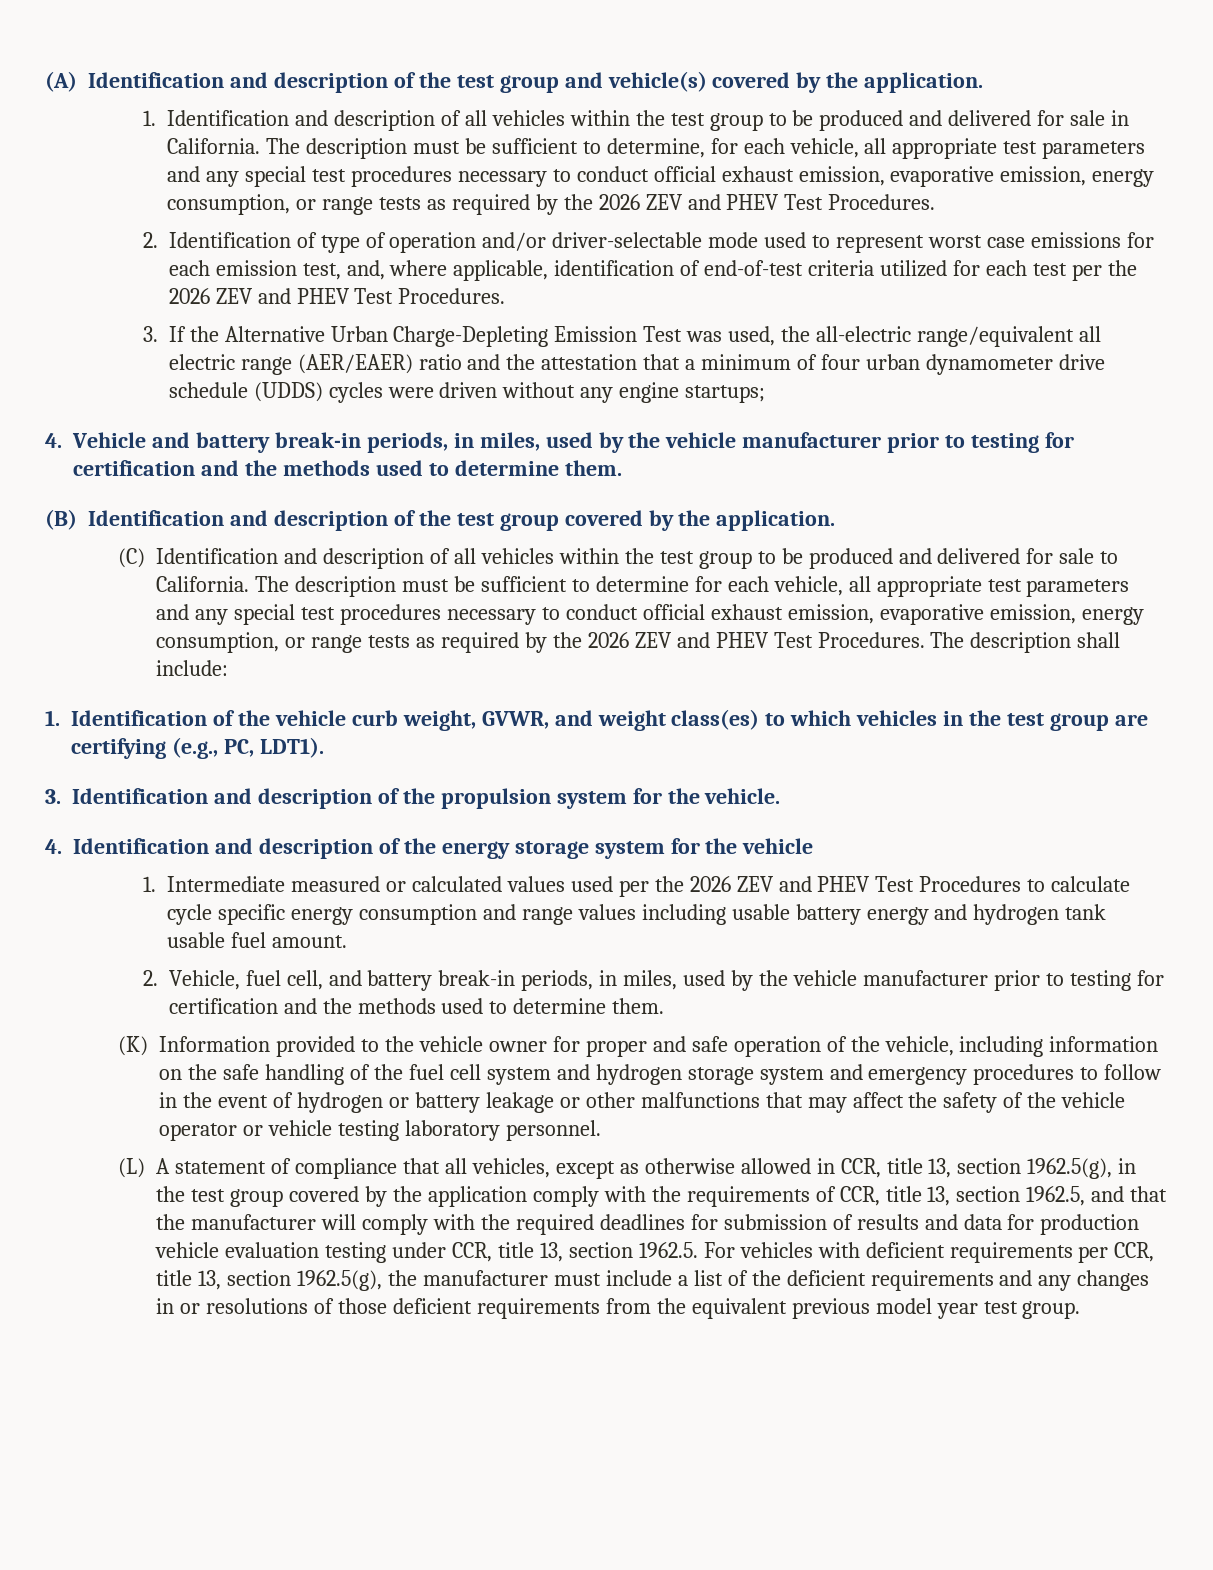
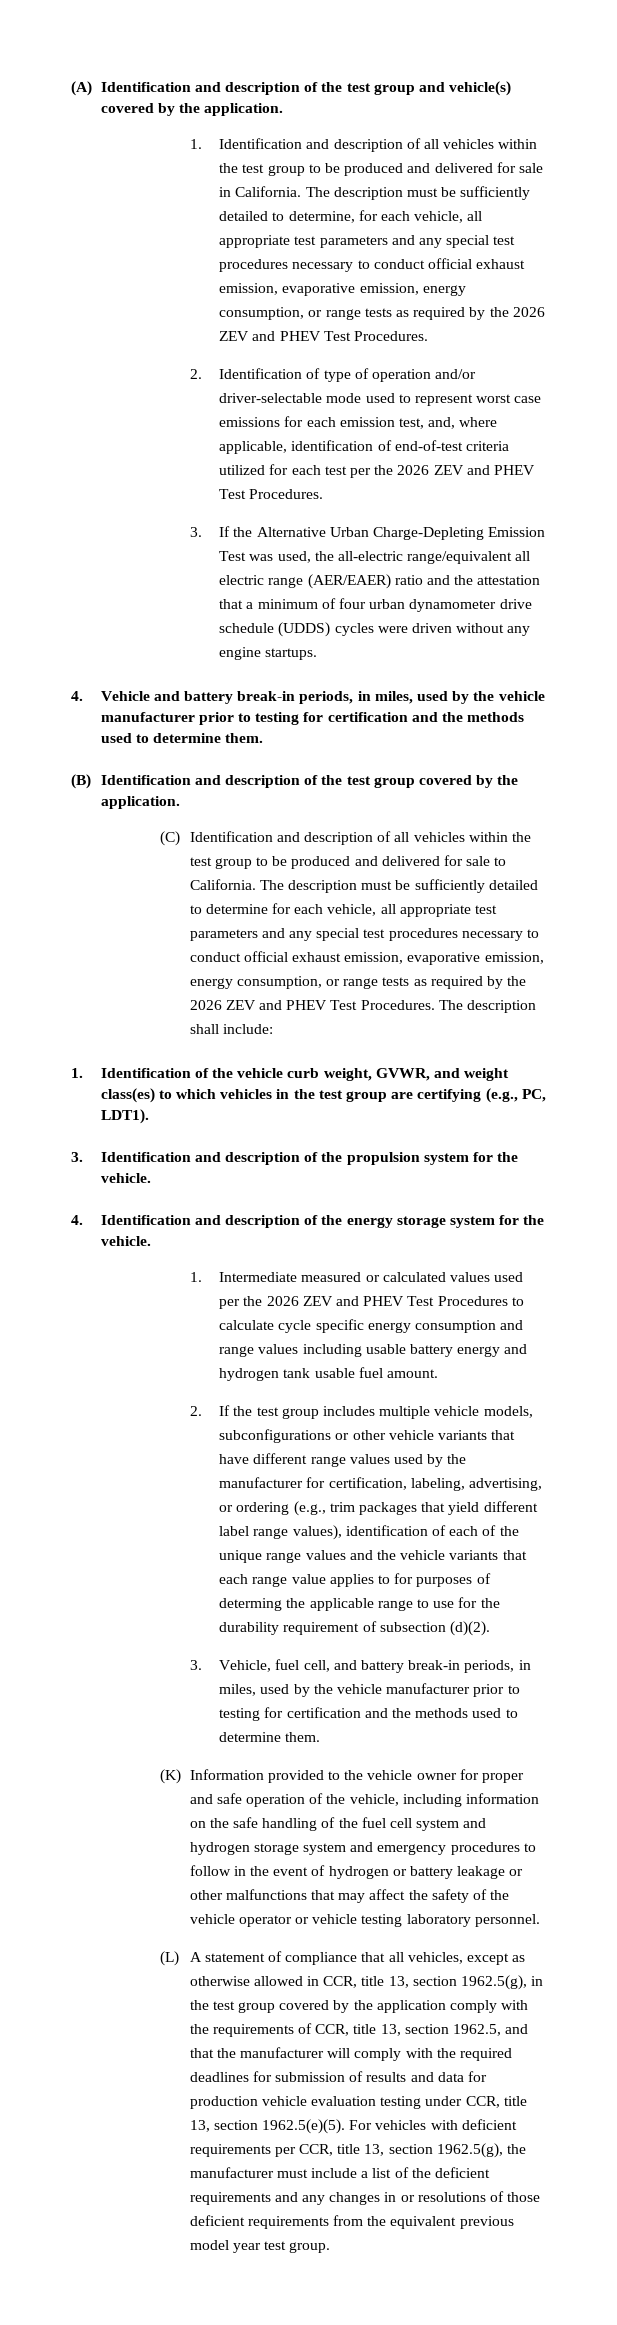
- The description must be sufficient to determine, for each vehicle, all appropriate test parameters and any special test procedures necessary to conduct official exhaust emission, evaporative emission, energy consumption, or range tests as required by the 2026 ZEV and PHEV Test Procedures.
+ The description must be sufficiently detailed to determine, for each vehicle, all appropriate test parameters and any special test procedures necessary to conduct official exhaust emission, evaporative emission, energy consumption, or range tests as required by the 2026 ZEV and PHEV Test Procedures.
- 3. If the Alternative Urban Charge-Depleting Emission Test was used, the all-electric range/equivalent all electric range (AER/EAER) ratio and the attestation that a minimum of four urban dynamometer drive schedule (UDDS) cycles were driven without any engine startups;
+ 3. If the Alternative Urban Charge-Depleting Emission Test was used, the all-electric range/equivalent all electric range (AER/EAER) ratio and the attestation that a minimum of four urban dynamometer drive schedule (UDDS) cycles were driven without any engine startups.
- The description must be sufficient to determine for each vehicle, all appropriate test parameters and any special test procedures necessary to conduct official exhaust emission, evaporative emission, energy consumption, or range tests as required by the 2026 ZEV and PHEV Test Procedures.
+ The description must be sufficiently detailed to determine for each vehicle, all appropriate test parameters and any special test procedures necessary to conduct official exhaust emission, evaporative emission, energy consumption, or range tests as required by the 2026 ZEV and PHEV Test Procedures.
- 4. Identification and description of the energy storage system for the vehicle
+ 4. Identification and description of the energy storage system for the vehicle.
- 2. Vehicle, fuel cell, and battery break-in periods, in miles, used by the vehicle manufacturer prior to testing for certification and the methods used to determine them.
+ 2. If the test group includes multiple vehicle models, subconfigurations or other vehicle variants that have different range values used by the manufacturer for certification, labeling, advertising, or ordering (e.g., trim packages that yield different label range values), identification of each of the unique range values and the vehicle variants that each range value applies to for purposes of determing the applicable range to use for the durability requirement of subsection (d)(2).
+ 3. Vehicle, fuel cell, and battery break-in periods, in miles, used by the vehicle manufacturer prior to testing for certification and the methods used to determine them.
- (L) A statement of compliance that all vehicles, except as otherwise allowed in CCR, title 13, section 1962.5(g), in the test group covered by the application comply with the requirements of CCR, title 13, section 1962.5, and that the manufacturer will comply with the required deadlines for submission of results and data for production vehicle evaluation testing under CCR, title 13, section 1962.5. For vehicles with deficient requirements per CCR, title 13, section 1962.5(g), the manufacturer must include a list of the deficient requirements and any changes in or resolutions of those deficient requirements from the equivalent previous model year test group.
+ (L) A statement of compliance that all vehicles, except as otherwise allowed in CCR, title 13, section 1962.5(g), in the test group covered by the application comply with the requirements of CCR, title 13, section 1962.5, and that the manufacturer will comply with the required deadlines for submission of results and data for production vehicle evaluation testing under CCR, title 13, section 1962.5(e)(5). For vehicles with deficient requirements per CCR, title 13, section 1962.5(g), the manufacturer must include a list of the deficient requirements and any changes in or resolutions of those deficient requirements from the equivalent previous model year test group.

